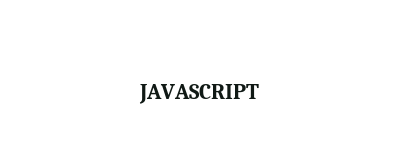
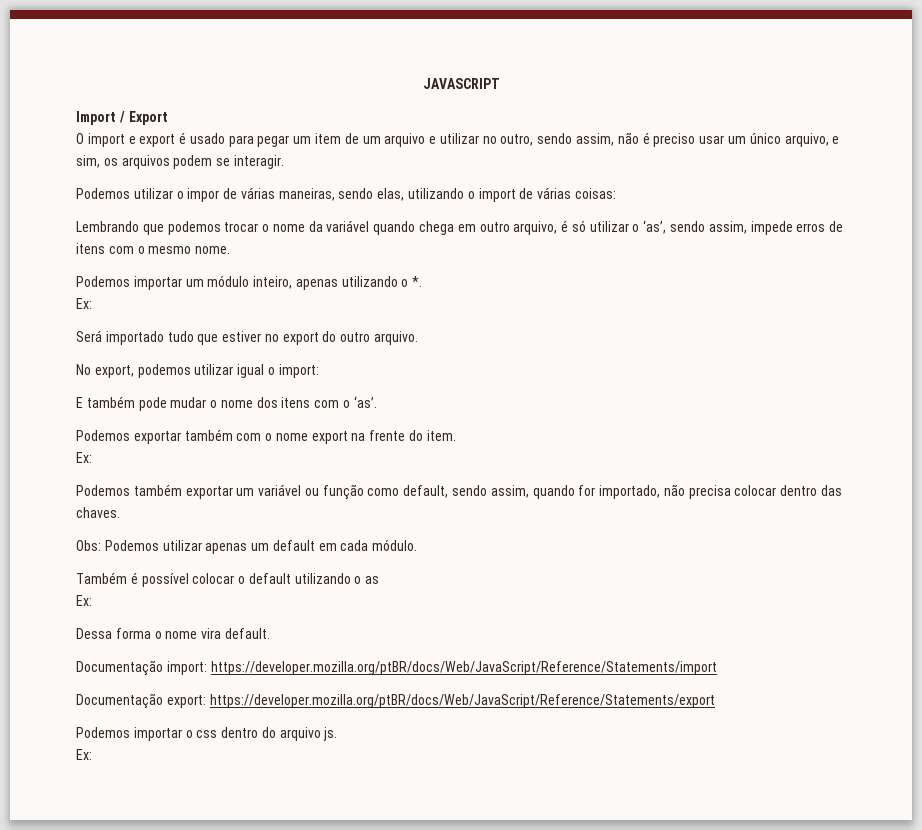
+ Import / Export
+ O import e export é usado para pegar um item de um arquivo e utilizar no outro, sendo assim, não é preciso usar um único arquivo, e sim, os arquivos podem se interagir.
+ Podemos utilizar o impor de várias maneiras, sendo elas, utilizando o import de várias coisas:
+ Lembrando que podemos trocar o nome da variável quando chega em outro arquivo, é só utilizar o ‘as’, sendo assim, impede erros de itens com o mesmo nome.
+ Podemos importar um módulo inteiro, apenas utilizando o *.
+ Ex:
+ Será importado tudo que estiver no export do outro arquivo.
+ No export, podemos utilizar igual o import:
+ E também pode mudar o nome dos itens com o ‘as’.
+ Podemos exportar também com o nome export na frente do item.
+ Ex:
+ Podemos também exportar um variável ou função como default, sendo assim, quando for importado, não precisa colocar dentro das chaves.
+ Obs: Podemos utilizar apenas um default em cada módulo.
+ Também é possível colocar o default utilizando o as
+ Ex:
+ Dessa forma o nome vira default.
+ Documentação import: https://developer.mozilla.org/ptBR/docs/Web/JavaScript/Reference/Statements/import
+ Documentação export: https://developer.mozilla.org/ptBR/docs/Web/JavaScript/Reference/Statements/export
+ Podemos importar o css dentro do arquivo js.
+ Ex:

